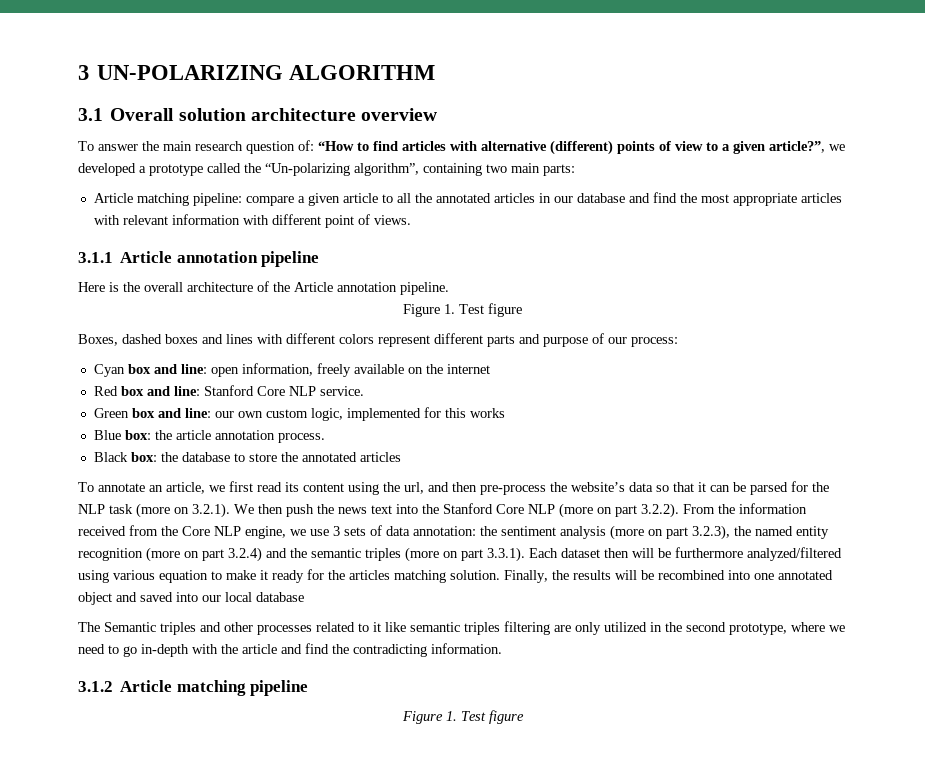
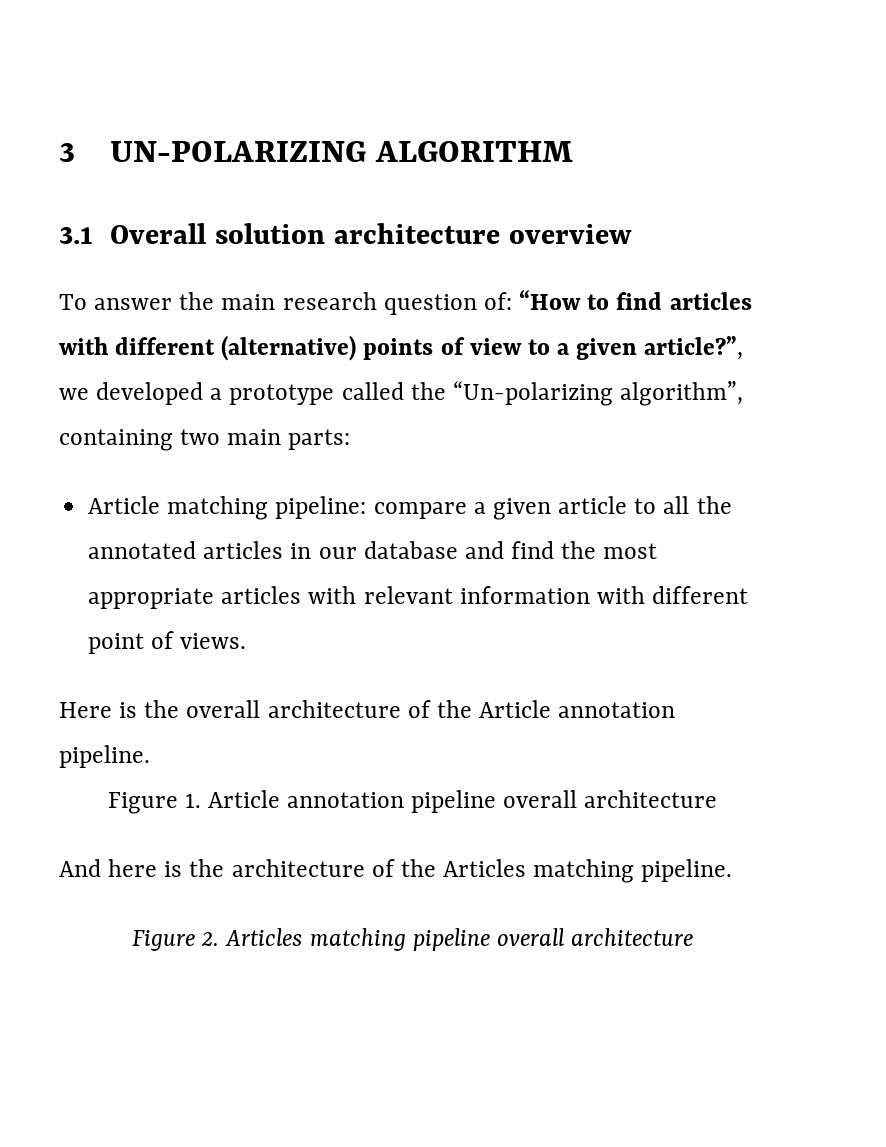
- To answer the main research question of: “How to find articles with alternative (different) points of view to a given article?”, we developed a prototype called the “Un-polarizing algorithm”, containing two main parts:
+ To answer the main research question of: “How to find articles with different (alternative) points of view to a given article?”, we developed a prototype called the “Un-polarizing algorithm”, containing two main parts:
- 3.1.1 Article annotation pipeline
  Here is the overall architecture of the Article annotation pipeline.
- Figure 1. Test figure
- Boxes, dashed boxes and lines with different colors represent different parts and purpose of our process:
- Cyan box and line: open information, freely available on the internet
- Red box and line: Stanford Core NLP service.
- Green box and line: our own custom logic, implemented for this works
- Blue box: the article annotation process.
- Black box: the database to store the annotated articles
- To annotate an article, we first read its content using the url, and then pre-process the website’s data so that it can be parsed for the NLP task (more on 3.2.1). We then push the news text into the Stanford Core NLP (more on part 3.2.2). From the information received from the Core NLP engine, we use 3 sets of data annotation: the sentiment analysis (more on part 3.2.3), the named entity recognition (more on part 3.2.4) and the semantic triples (more on part 3.3.1). Each dataset then will be furthermore analyzed/filtered using various equation to make it ready for the articles matching solution. Finally, the results will be recombined into one annotated object and saved into our local database
- The Semantic triples and other processes related to it like semantic triples filtering are only utilized in the second prototype, where we need to go in-depth with the article and find the contradicting information.
- 3.1.2 Article matching pipeline
- Figure 1. Test figure
+ Figure 1. Article annotation pipeline overall architecture
+ And here is the architecture of the Articles matching pipeline.
+ Figure 2. Articles matching pipeline overall architecture

